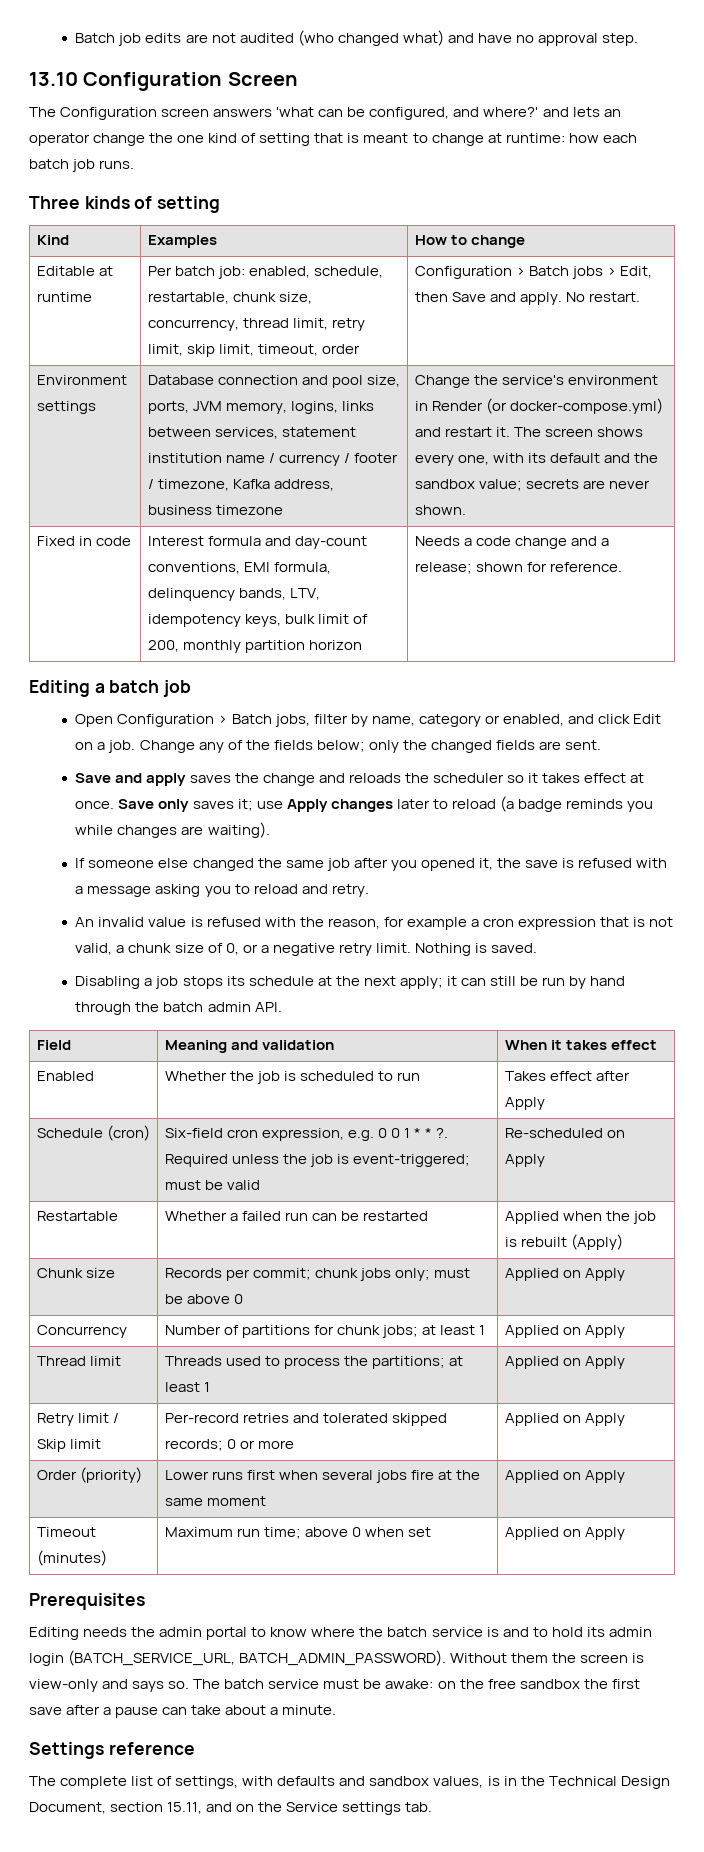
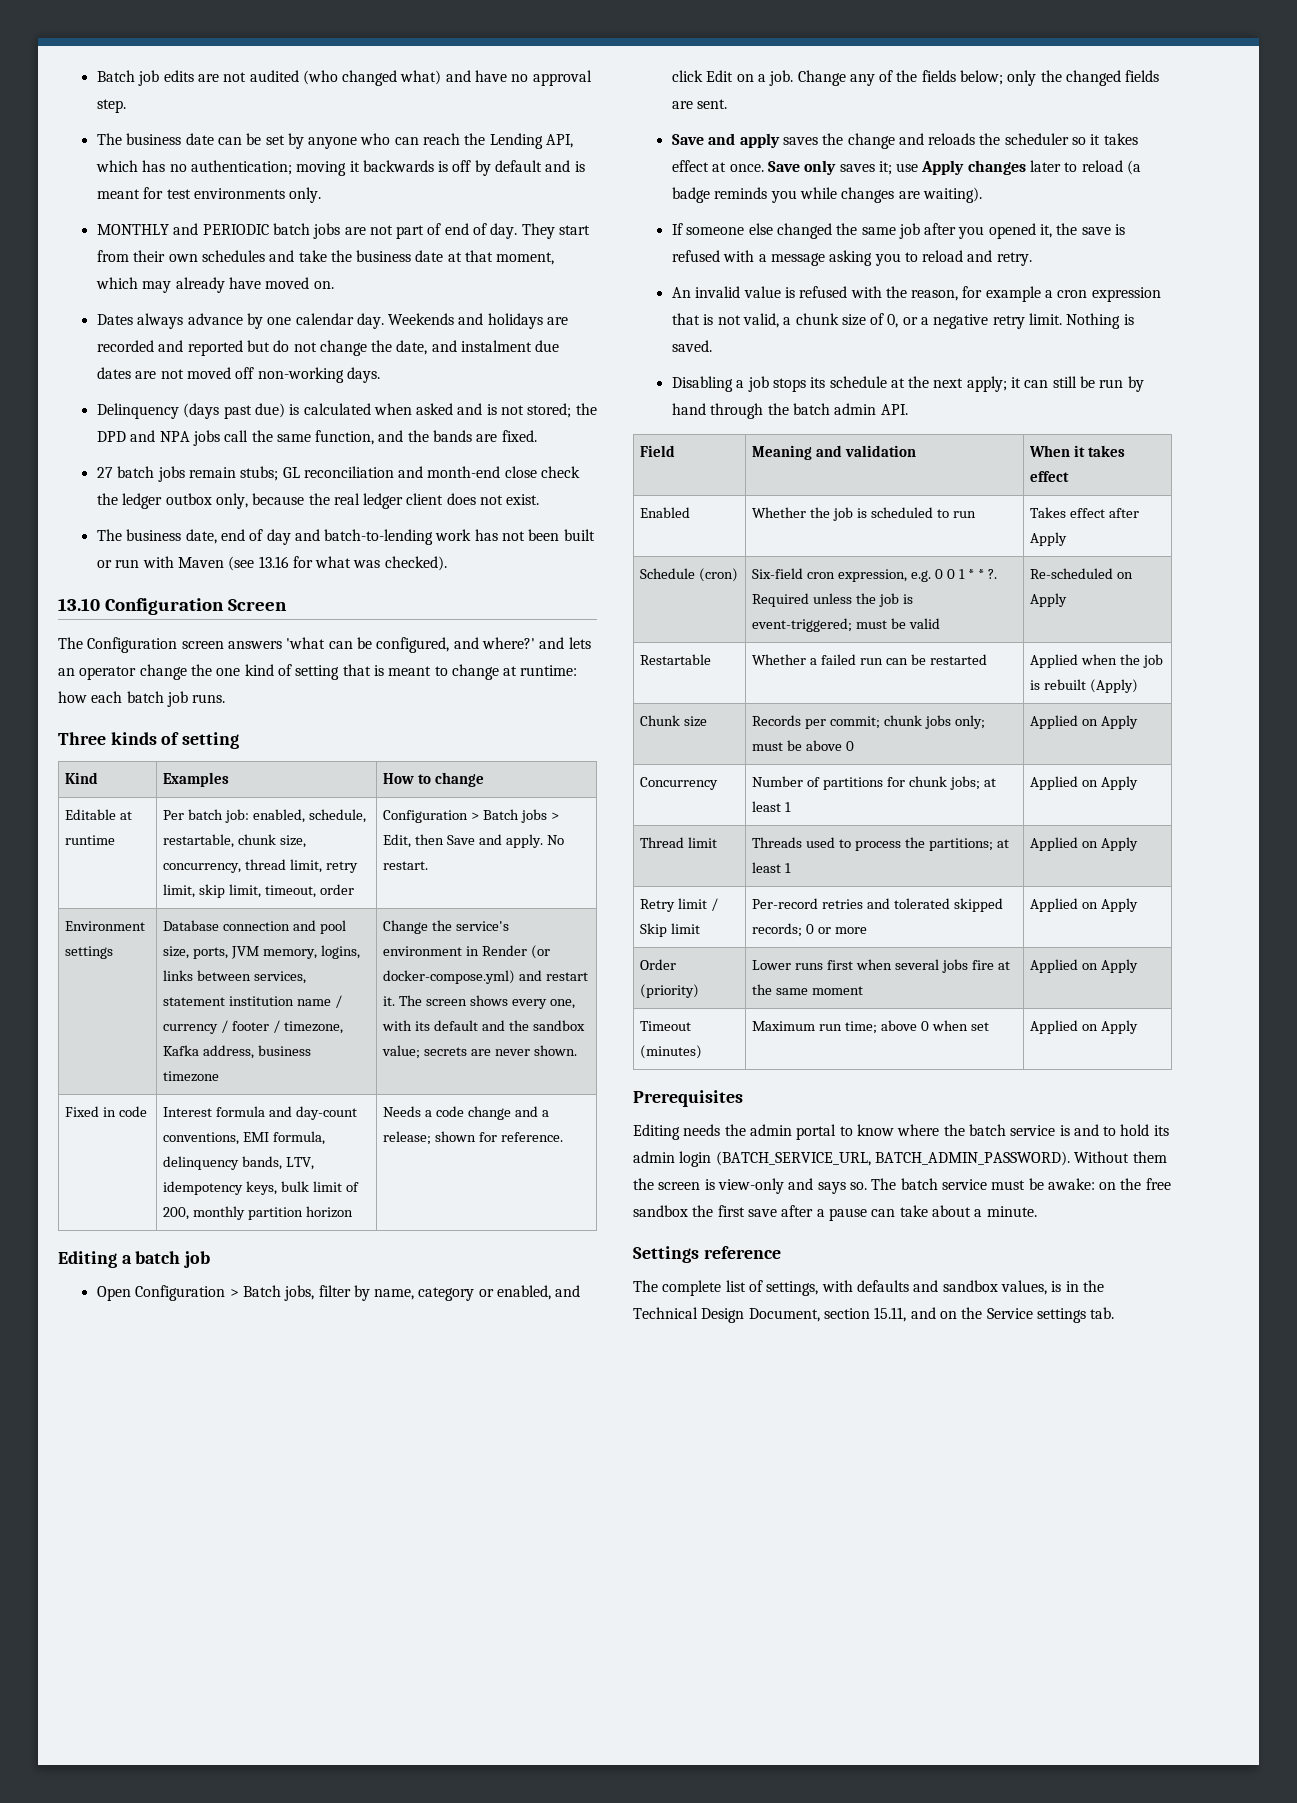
+ The business date can be set by anyone who can reach the Lending API, which has no authentication; moving it backwards is off by default and is meant for test environments only.
+ MONTHLY and PERIODIC batch jobs are not part of end of day. They start from their own schedules and take the business date at that moment, which may already have moved on.
+ Dates always advance by one calendar day. Weekends and holidays are recorded and reported but do not change the date, and instalment due dates are not moved off non-working days.
+ Delinquency (days past due) is calculated when asked and is not stored; the DPD and NPA jobs call the same function, and the bands are fixed.
+ 27 batch jobs remain stubs; GL reconciliation and month-end close check the ledger outbox only, because the real ledger client does not exist.
+ The business date, end of day and batch-to-lending work has not been built or run with Maven (see 13.16 for what was checked).

